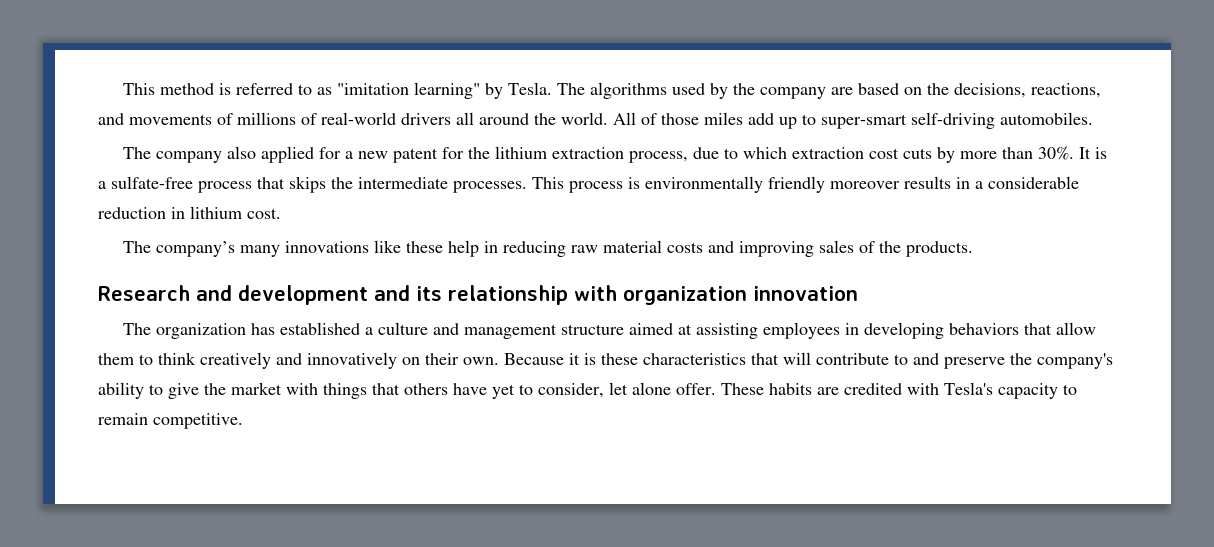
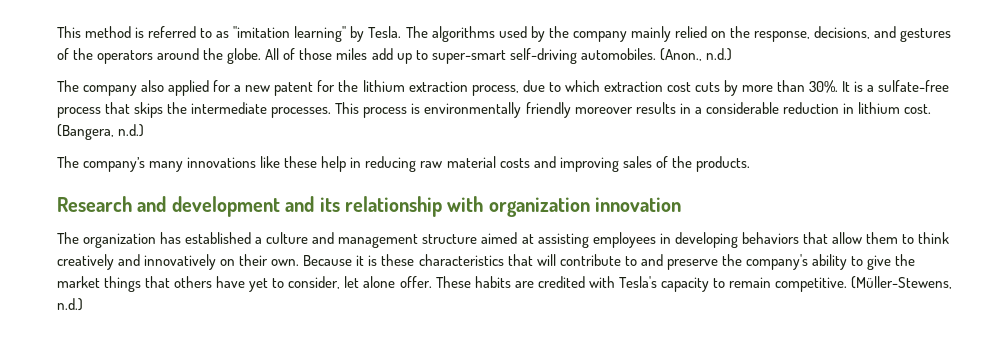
- The algorithms used by the company are based on the decisions, reactions, and movements of millions of real-world drivers all around the world.
+ The algorithms used by the company mainly relied on the response, decisions, and gestures of the operators around the globe.
+ (Anon., n.d.)
+ (Bangera, n.d.)
- Because it is these characteristics that will contribute to and preserve the company's ability to give the market with things that others have yet to consider, let alone offer.
+ Because it is these characteristics that will contribute to and preserve the company's ability to give the market things that others have yet to consider, let alone offer.
+ (Müller-Stewens, n.d.)

